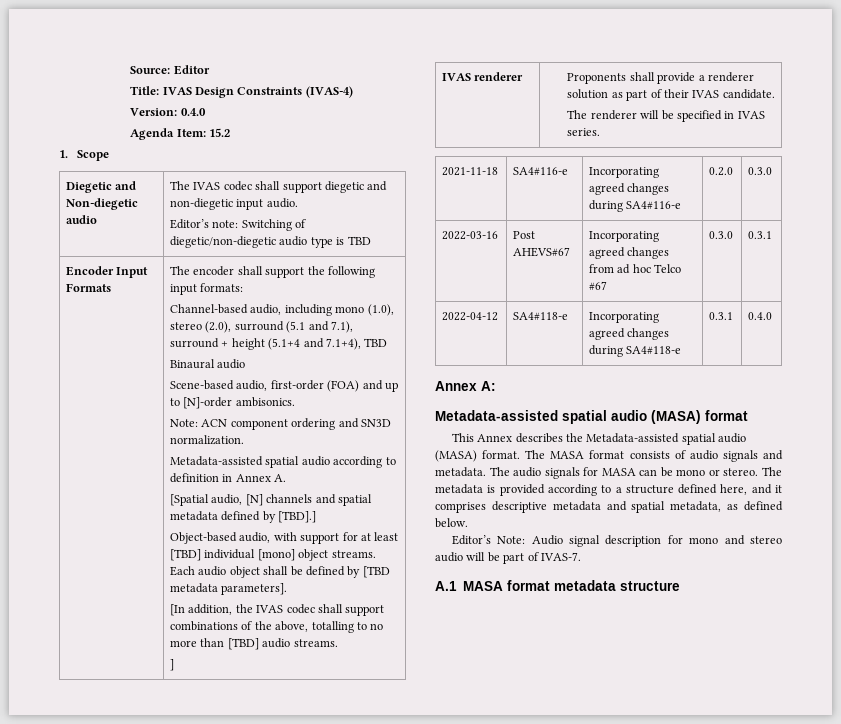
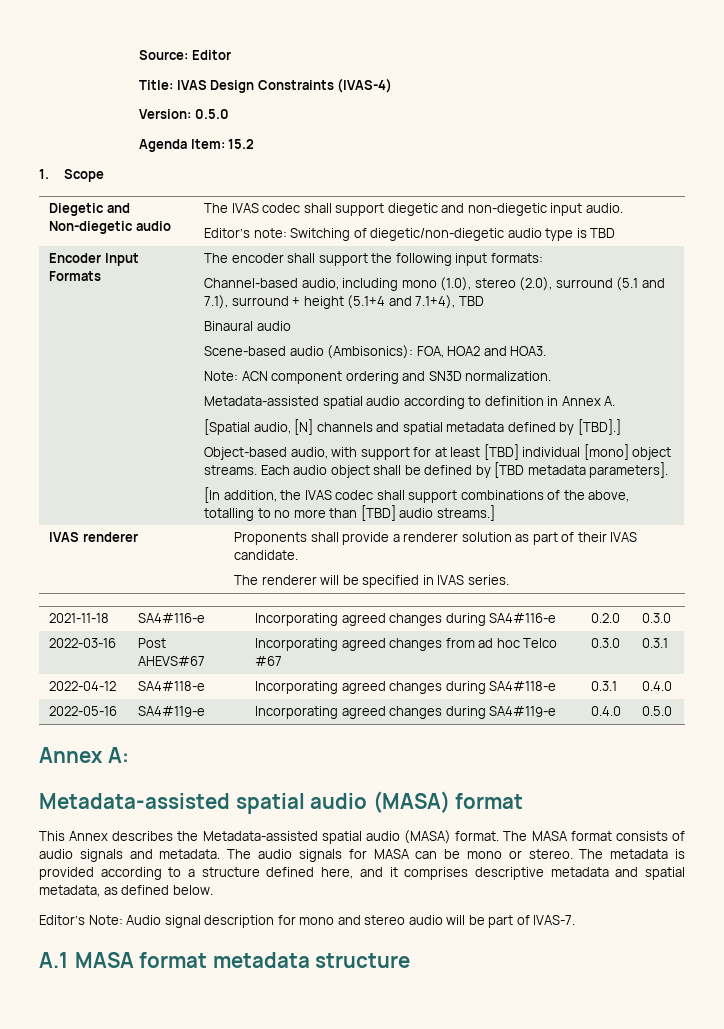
- Version: 0.4.0
+ Version: 0.5.0
- Scene-based audio, first-order (FOA) and up to [N]-order ambisonics.
+ Scene-based audio (Ambisonics): FOA, HOA2 and HOA3.
- [In addition, the IVAS codec shall support combinations of the above, totalling to no more than [TBD] audio streams.
- ]
+ [In addition, the IVAS codec shall support combinations of the above, totalling to no more than [TBD] audio streams.]
+ 2022-05-16 | SA4#119-e | Incorporating agreed changes during SA4#119-e | 0.4.0 | 0.5.0

